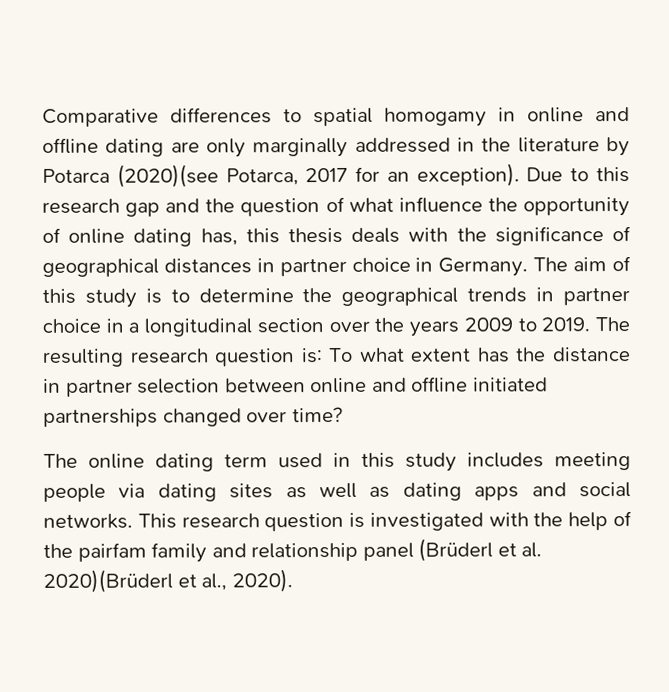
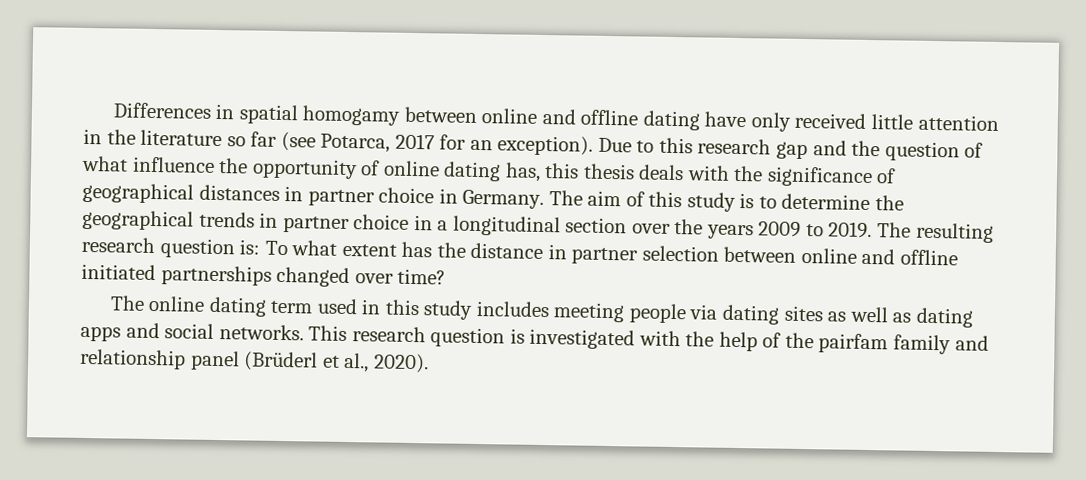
- Comparative differences to spatial homogamy in online and offline dating are only marginally addressed in the literature by Potarca (2020)(see Potarca, 2017 for an exception).
+ Differences in spatial homogamy between online and offline dating have only received little attention in the literature so far (see Potarca, 2017 for an exception).
- This research question is investigated with the help of the pairfam family and relationship panel (Brüderl et al. 2020)(Brüderl et al., 2020).
+ This research question is investigated with the help of the pairfam family and relationship panel (Brüderl et al., 2020).

